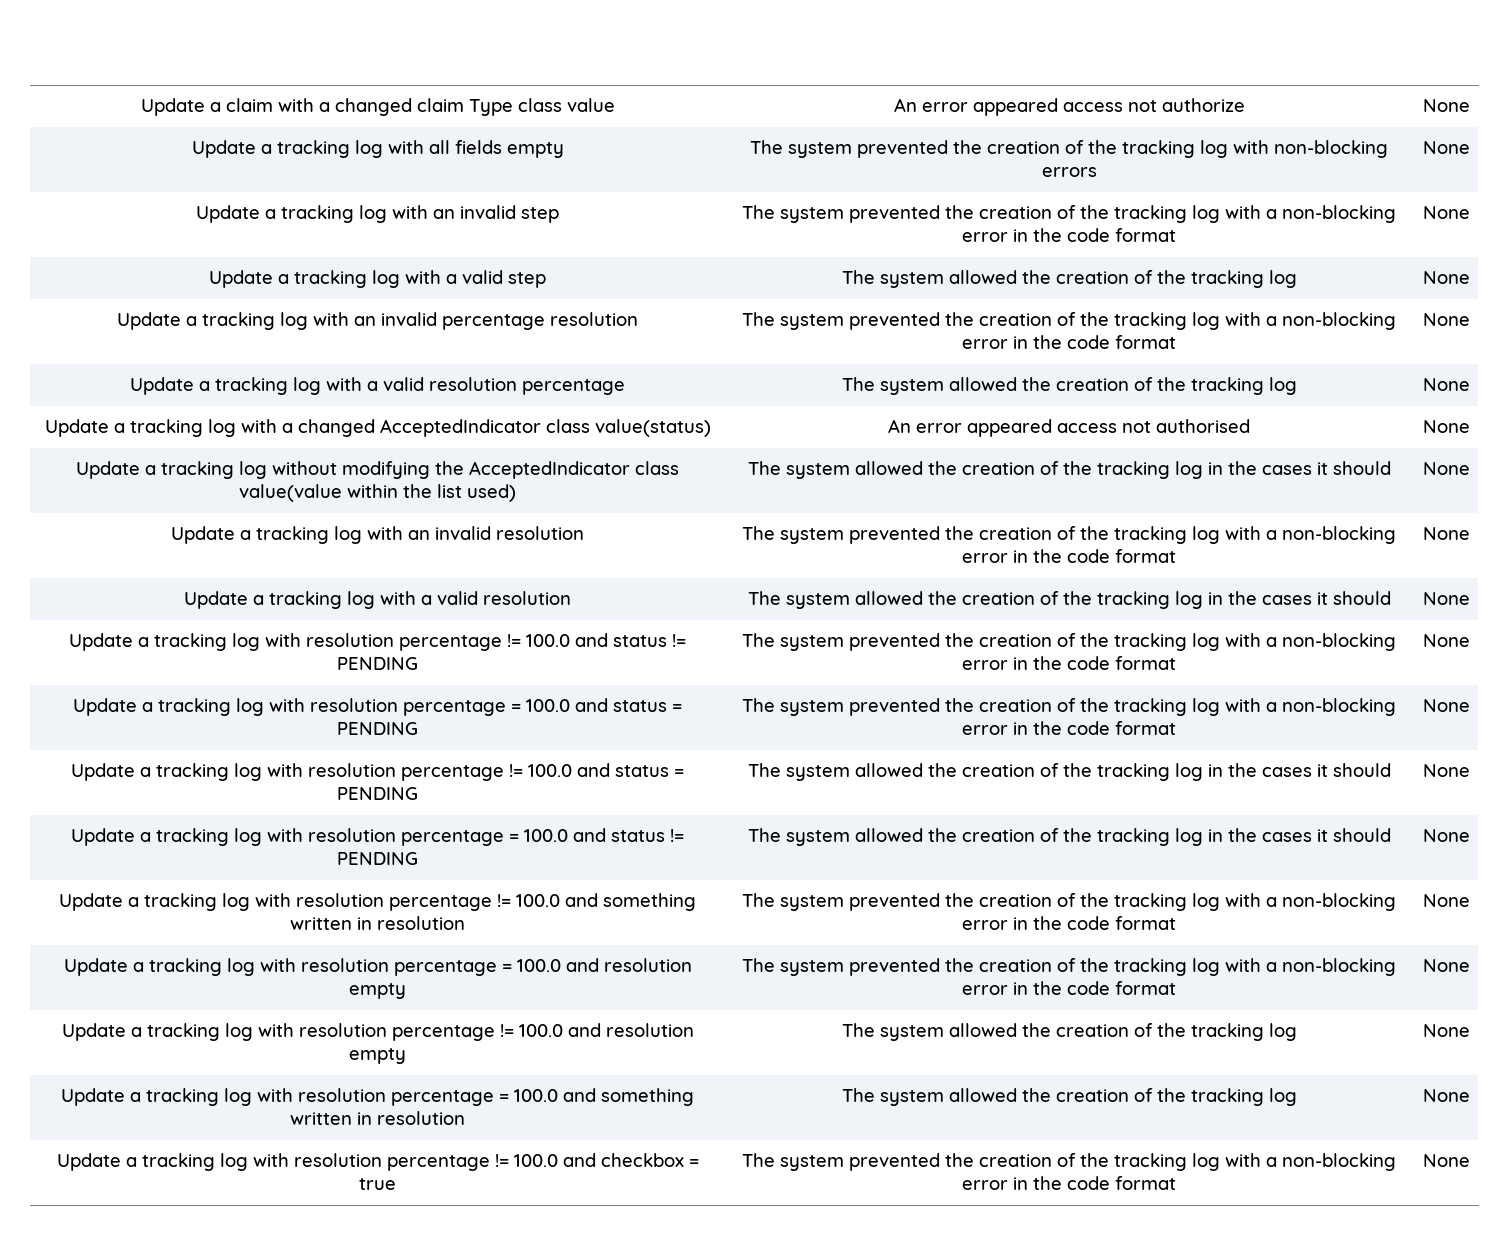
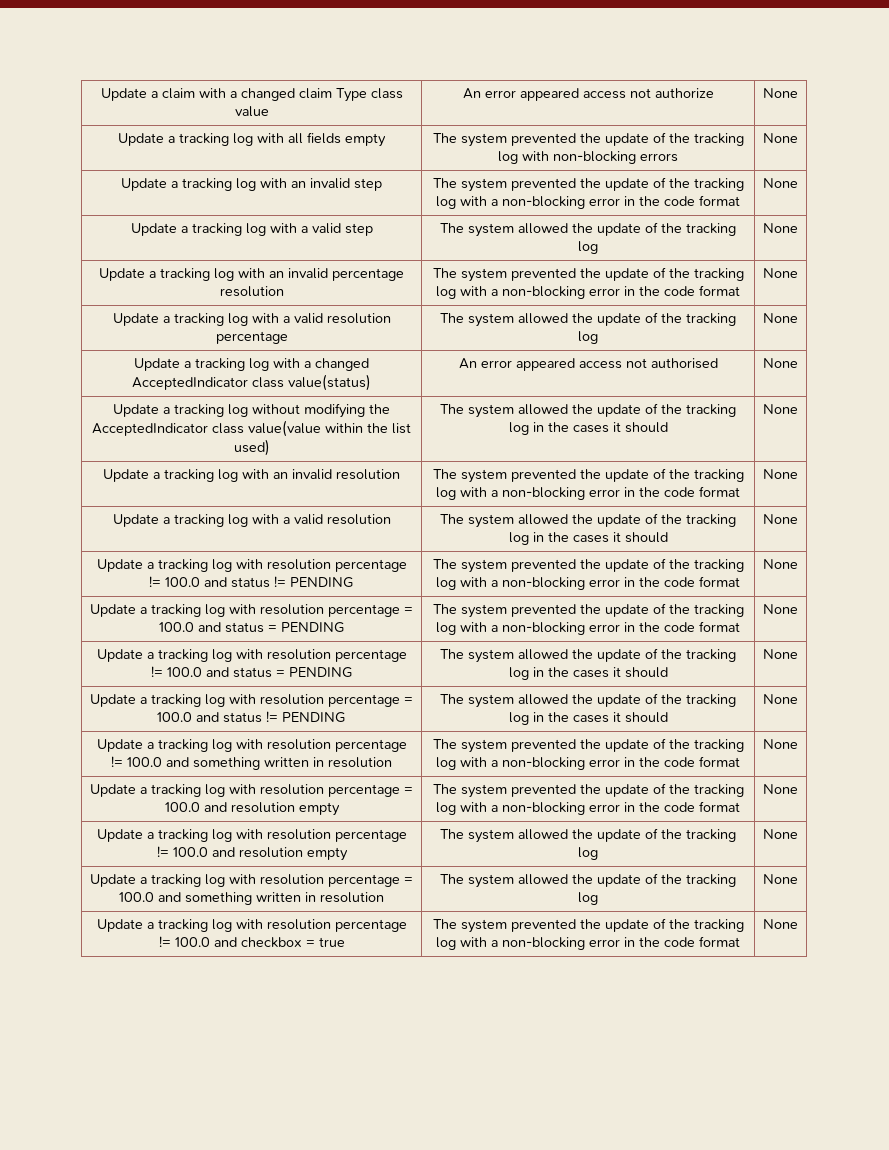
- Update a tracking log with all fields empty | The system prevented the creation of the tracking log with non-blocking errors | None
+ Update a tracking log with all fields empty | The system prevented the update of the tracking log with non-blocking errors | None
- Update a tracking log with an invalid step | The system prevented the creation of the tracking log with a non-blocking error in the code format | None
+ Update a tracking log with an invalid step | The system prevented the update of the tracking log with a non-blocking error in the code format | None
- Update a tracking log with a valid step | The system allowed the creation of the tracking log | None
+ Update a tracking log with a valid step | The system allowed the update of the tracking log | None
- Update a tracking log with an invalid percentage resolution | The system prevented the creation of the tracking log with a non-blocking error in the code format | None
+ Update a tracking log with an invalid percentage resolution | The system prevented the update of the tracking log with a non-blocking error in the code format | None
- Update a tracking log with a valid resolution percentage | The system allowed the creation of the tracking log | None
+ Update a tracking log with a valid resolution percentage | The system allowed the update of the tracking log | None
- Update a tracking log without modifying the AcceptedIndicator class value(value within the list used) | The system allowed the creation of the tracking log in the cases it should | None
+ Update a tracking log without modifying the AcceptedIndicator class value(value within the list used) | The system allowed the update of the tracking log in the cases it should | None
- Update a tracking log with an invalid resolution | The system prevented the creation of the tracking log with a non-blocking error in the code format | None
+ Update a tracking log with an invalid resolution | The system prevented the update of the tracking log with a non-blocking error in the code format | None
- Update a tracking log with a valid resolution | The system allowed the creation of the tracking log in the cases it should | None
+ Update a tracking log with a valid resolution | The system allowed the update of the tracking log in the cases it should | None
- Update a tracking log with resolution percentage != 100.0 and status != PENDING | The system prevented the creation of the tracking log with a non-blocking error in the code format | None
+ Update a tracking log with resolution percentage != 100.0 and status != PENDING | The system prevented the update of the tracking log with a non-blocking error in the code format | None
- Update a tracking log with resolution percentage = 100.0 and status = PENDING | The system prevented the creation of the tracking log with a non-blocking error in the code format | None
+ Update a tracking log with resolution percentage = 100.0 and status = PENDING | The system prevented the update of the tracking log with a non-blocking error in the code format | None
- Update a tracking log with resolution percentage != 100.0 and status = PENDING | The system allowed the creation of the tracking log in the cases it should | None
+ Update a tracking log with resolution percentage != 100.0 and status = PENDING | The system allowed the update of the tracking log in the cases it should | None
- Update a tracking log with resolution percentage = 100.0 and status != PENDING | The system allowed the creation of the tracking log in the cases it should | None
+ Update a tracking log with resolution percentage = 100.0 and status != PENDING | The system allowed the update of the tracking log in the cases it should | None
- Update a tracking log with resolution percentage != 100.0 and something written in resolution | The system prevented the creation of the tracking log with a non-blocking error in the code format | None
+ Update a tracking log with resolution percentage != 100.0 and something written in resolution | The system prevented the update of the tracking log with a non-blocking error in the code format | None
- Update a tracking log with resolution percentage = 100.0 and resolution empty | The system prevented the creation of the tracking log with a non-blocking error in the code format | None
+ Update a tracking log with resolution percentage = 100.0 and resolution empty | The system prevented the update of the tracking log with a non-blocking error in the code format | None
- Update a tracking log with resolution percentage != 100.0 and resolution empty | The system allowed the creation of the tracking log | None
+ Update a tracking log with resolution percentage != 100.0 and resolution empty | The system allowed the update of the tracking log | None
- Update a tracking log with resolution percentage = 100.0 and something written in resolution | The system allowed the creation of the tracking log | None
+ Update a tracking log with resolution percentage = 100.0 and something written in resolution | The system allowed the update of the tracking log | None
- Update a tracking log with resolution percentage != 100.0 and checkbox = true | The system prevented the creation of the tracking log with a non-blocking error in the code format | None
+ Update a tracking log with resolution percentage != 100.0 and checkbox = true | The system prevented the update of the tracking log with a non-blocking error in the code format | None

